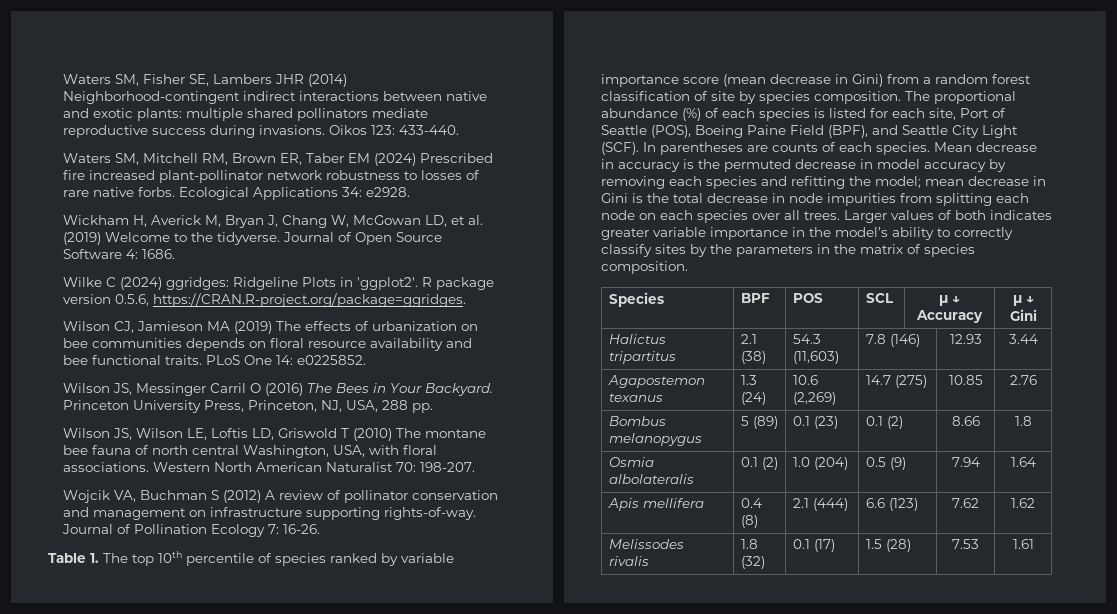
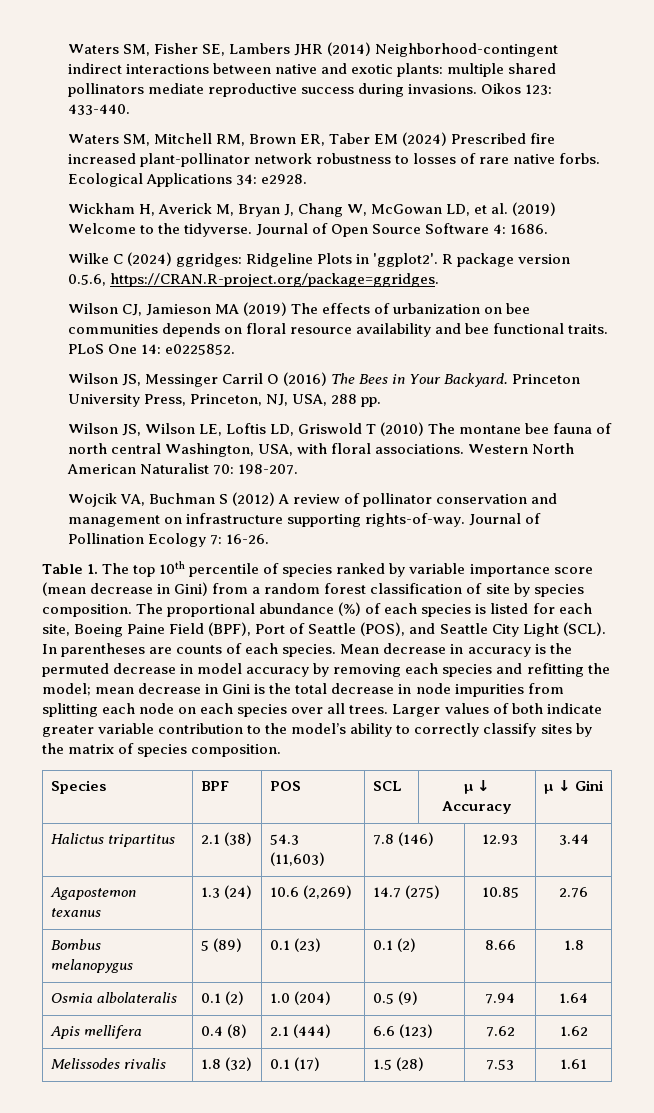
- The proportional abundance (%) of each species is listed for each site, Port of Seattle (POS), Boeing Paine Field (BPF), and Seattle City Light (SCF).
+ The proportional abundance (%) of each species is listed for each site, Boeing Paine Field (BPF), Port of Seattle (POS), and Seattle City Light (SCL).
- Larger values of both indicates greater variable importance in the model’s ability to correctly classify sites by the parameters in the matrix of species composition.
+ Larger values of both indicate greater variable contribution to the model’s ability to correctly classify sites by the matrix of species composition.

